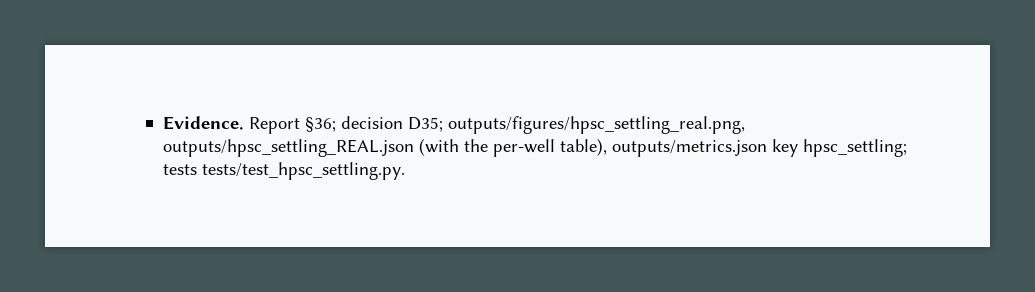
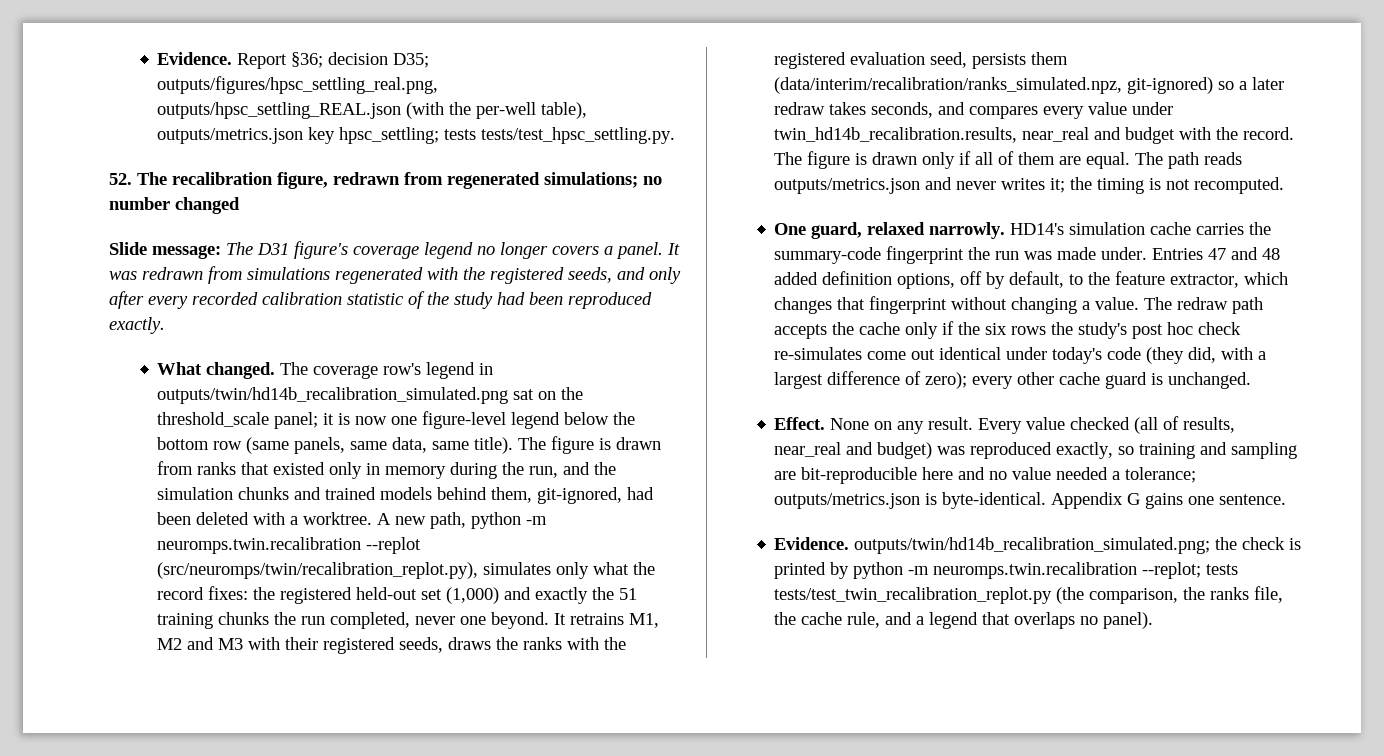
+ 52. The recalibration figure, redrawn from regenerated simulations; no number changed
+ Slide message: The D31 figure's coverage legend no longer covers a panel. It was redrawn from simulations regenerated with the registered seeds, and only after every recorded calibration statistic of the study had been reproduced exactly.
+ What changed. The coverage row's legend in outputs/twin/hd14b_recalibration_simulated.png sat on the threshold_scale panel; it is now one figure-level legend below the bottom row (same panels, same data, same title). The figure is drawn from ranks that existed only in memory during the run, and the simulation chunks and trained models behind them, git-ignored, had been deleted with a worktree. A new path, python -m neuromps.twin.recalibration --replot (src/neuromps/twin/recalibration_replot.py), simulates only what the record fixes: the registered held-out set (1,000) and exactly the 51 training chunks the run completed, never one beyond. It retrains M1, M2 and M3 with their registered seeds, draws the ranks with the registered evaluation seed, persists them (data/interim/recalibration/ranks_simulated.npz, git-ignored) so a later redraw takes seconds, and compares every value under twin_hd14b_recalibration.results, near_real and budget with the record. The figure is drawn only if all of them are equal. The path reads outputs/metrics.json and never writes it; the timing is not recomputed.
+ One guard, relaxed narrowly. HD14's simulation cache carries the summary-code fingerprint the run was made under. Entries 47 and 48 added definition options, off by default, to the feature extractor, which changes that fingerprint without changing a value. The redraw path accepts the cache only if the six rows the study's post hoc check re-simulates come out identical under today's code (they did, with a largest difference of zero); every other cache guard is unchanged.
+ Effect. None on any result. Every value checked (all of results, near_real and budget) was reproduced exactly, so training and sampling are bit-reproducible here and no value needed a tolerance; outputs/metrics.json is byte-identical. Appendix G gains one sentence.
+ Evidence. outputs/twin/hd14b_recalibration_simulated.png; the check is printed by python -m neuromps.twin.recalibration --replot; tests tests/test_twin_recalibration_replot.py (the comparison, the ranks file, the cache rule, and a legend that overlaps no panel).

